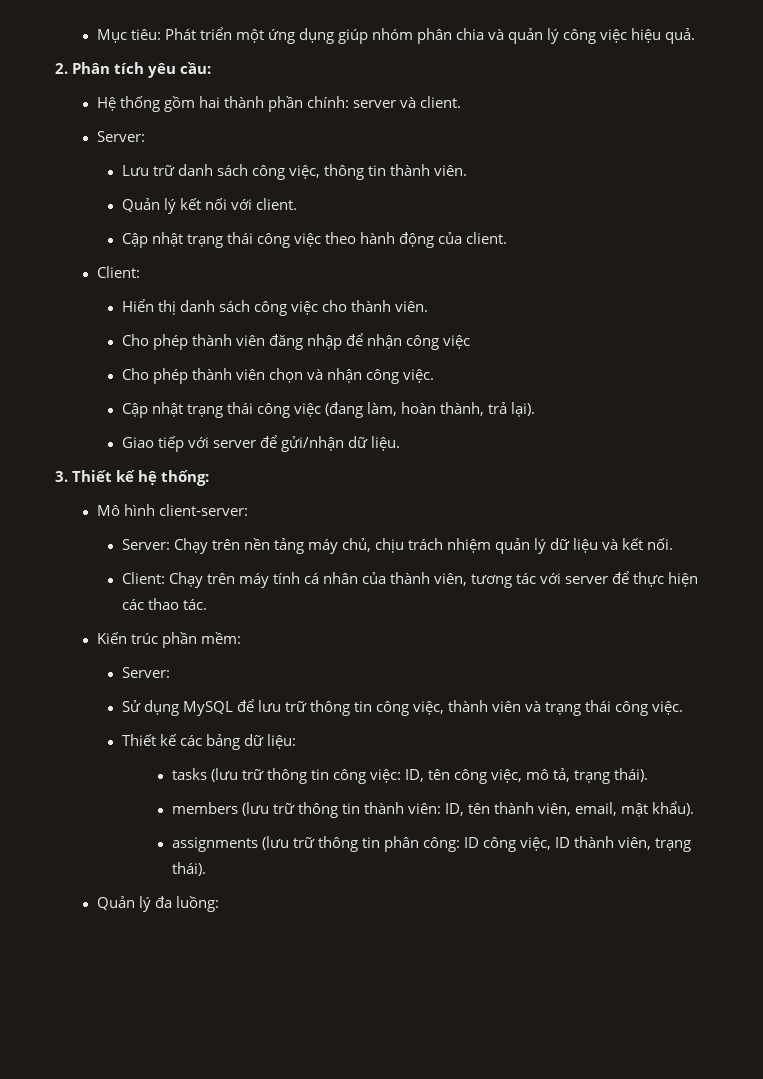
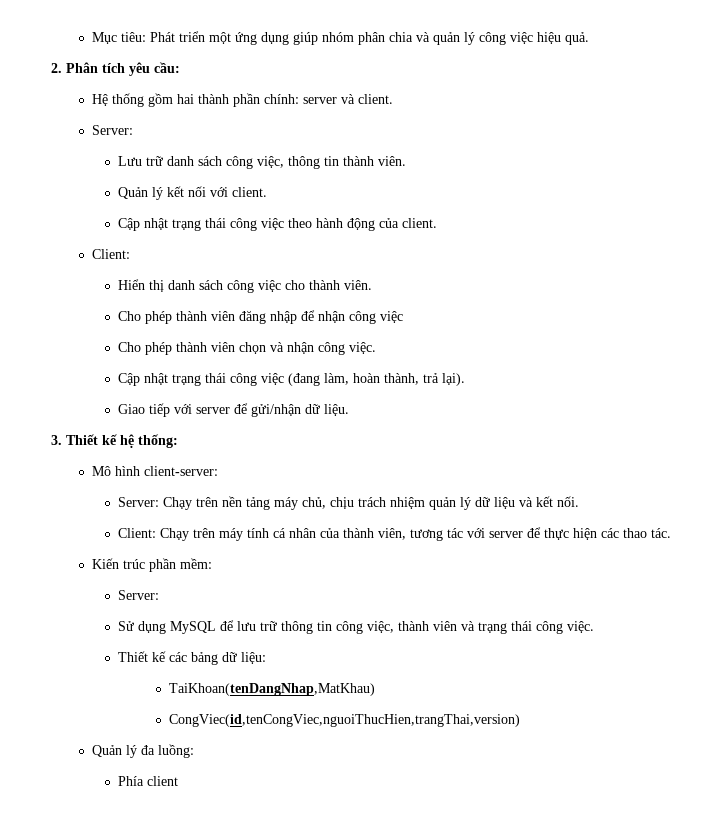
- tasks (lưu trữ thông tin công việc: ID, tên công việc, mô tả, trạng thái).
- members (lưu trữ thông tin thành viên: ID, tên thành viên, email, mật khẩu).
- assignments (lưu trữ thông tin phân công: ID công việc, ID thành viên, trạng thái).
+ TaiKhoan(tenDangNhap,MatKhau)
+ CongViec(id,tenCongViec,nguoiThucHien,trangThai,version)
+ Phía client

